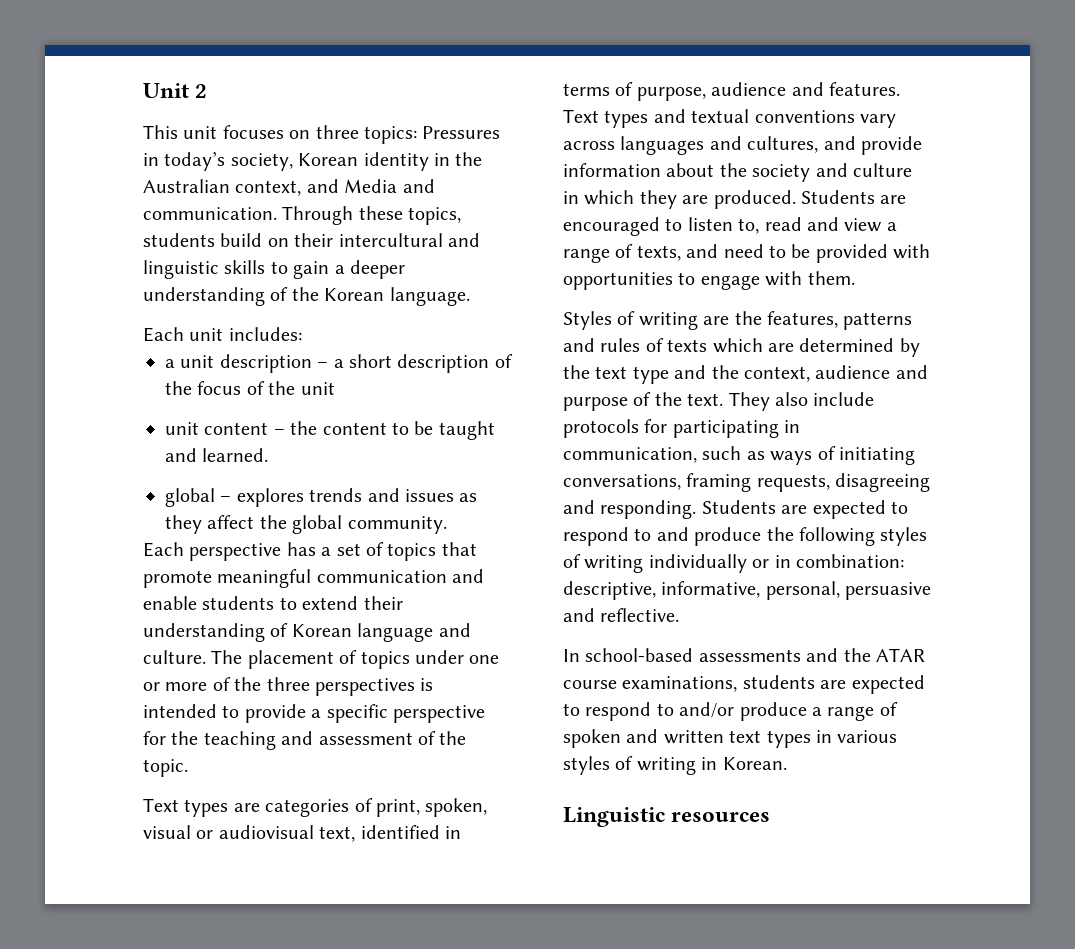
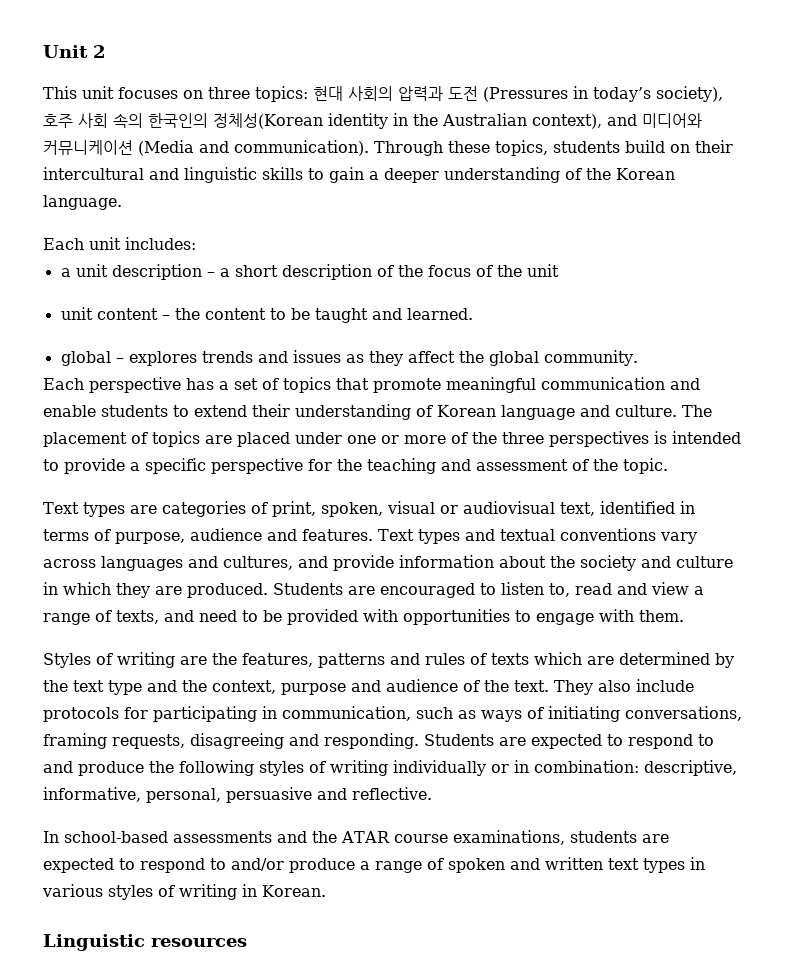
- This unit focuses on three topics: Pressures in today’s society, Korean identity in the Australian context, and Media and communication.
+ This unit focuses on three topics: 현대 사회의 압력과 도전 (Pressures in today’s society), 호주 사회 속의 한국인의 정체성(Korean identity in the Australian context), and 미디어와 커뮤니케이션 (Media and communication).
- The placement of topics under one or more of the three perspectives is intended to provide a specific perspective for the teaching and assessment of the topic.
+ The placement of topics are placed under one or more of the three perspectives is intended to provide a specific perspective for the teaching and assessment of the topic.
- Styles of writing are the features, patterns and rules of texts which are determined by the text type and the context, audience and purpose of the text.
+ Styles of writing are the features, patterns and rules of texts which are determined by the text type and the context, purpose and audience of the text.

